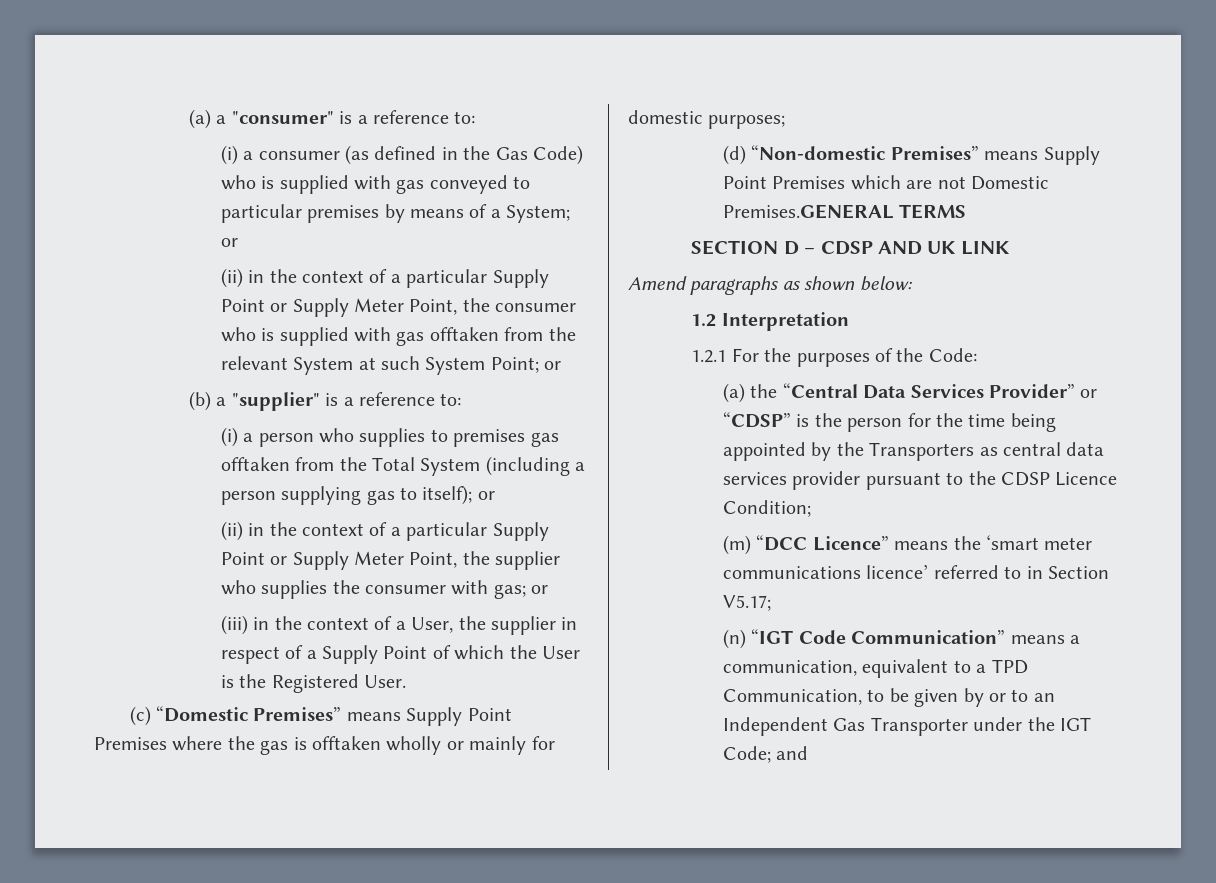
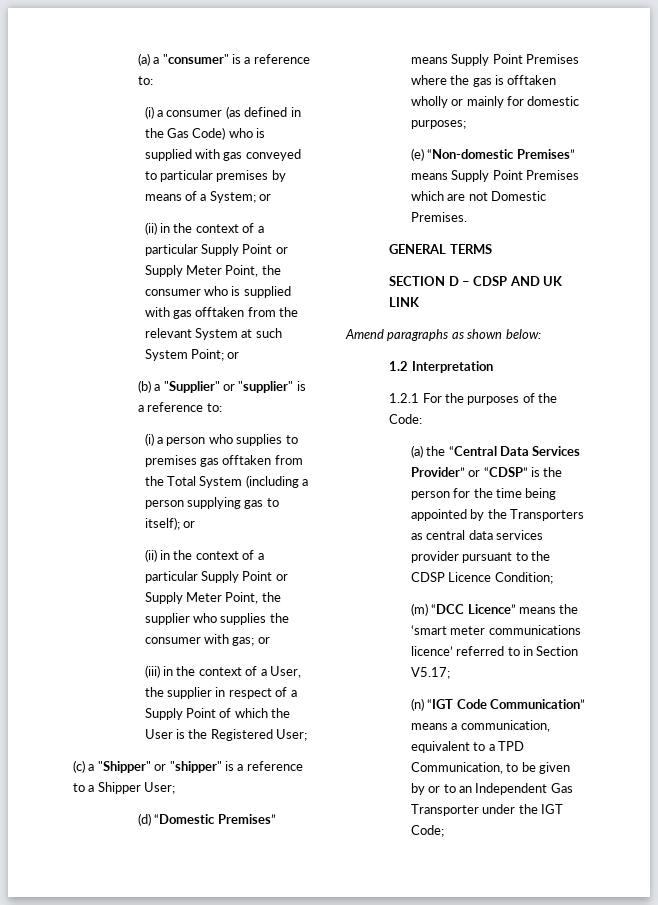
- (b) a "supplier" is a reference to:
+ (b) a "Supplier" or "supplier" is a reference to:
- (iii) in the context of a User, the supplier in respect of a Supply Point of which the User is the Registered User.
+ (iii) in the context of a User, the supplier in respect of a Supply Point of which the User is the Registered User;
- (c) “Domestic Premises” means Supply Point Premises where the gas is offtaken wholly or mainly for domestic purposes;
+ (c) a "Shipper" or "shipper" is a reference to a Shipper User;
+ (d) “Domestic Premises” means Supply Point Premises where the gas is offtaken wholly or mainly for domestic purposes;
- (d) “Non-domestic Premises” means Supply Point Premises which are not Domestic Premises.GENERAL TERMS
+ (e) “Non-domestic Premises” means Supply Point Premises which are not Domestic Premises.
+ GENERAL TERMS
- (n) “IGT Code Communication” means a communication, equivalent to a TPD Communication, to be given by or to an Independent Gas Transporter under the IGT Code; and
+ (n) “IGT Code Communication” means a communication, equivalent to a TPD Communication, to be given by or to an Independent Gas Transporter under the IGT Code;

